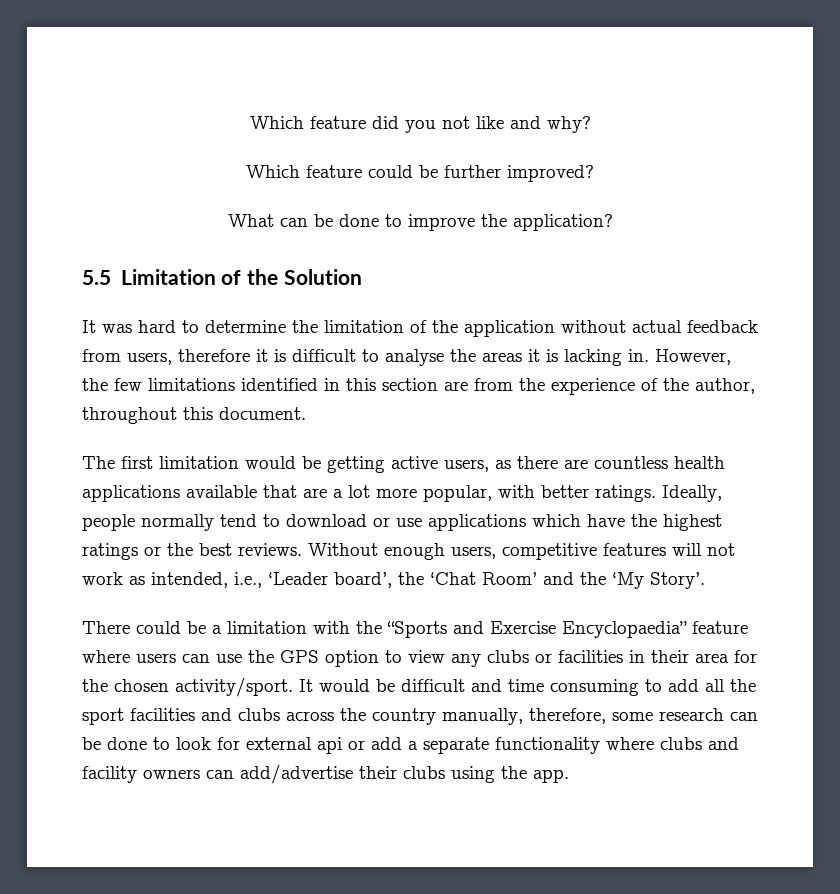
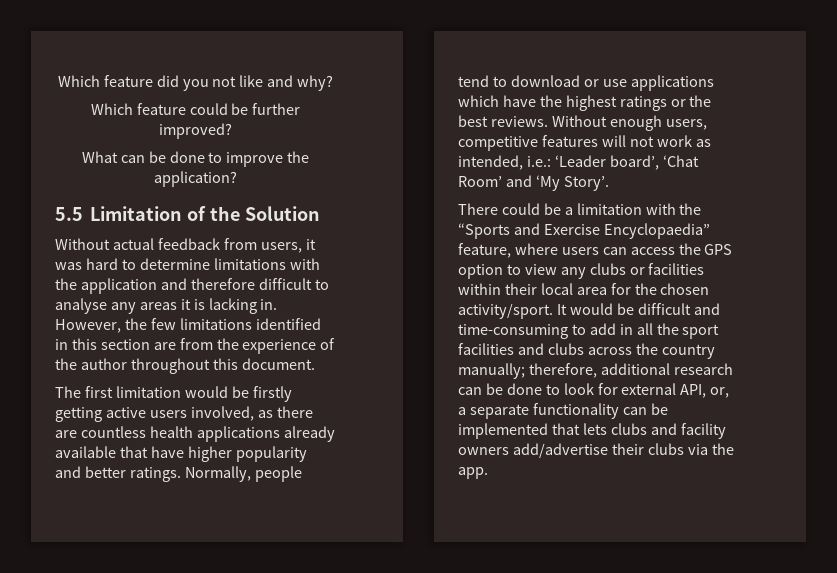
- It was hard to determine the limitation of the application without actual feedback from users, therefore it is difficult to analyse the areas it is lacking in.
+ Without actual feedback from users, it was hard to determine limitations with the application and therefore difficult to analyse any areas it is lacking in.
- However, the few limitations identified in this section are from the experience of the author, throughout this document.
+ However, the few limitations identified in this section are from the experience of the author throughout this document.
- The first limitation would be getting active users, as there are countless health applications available that are a lot more popular, with better ratings. Ideally, people normally tend to download or use applications which have the highest ratings or the best reviews.
+ The first limitation would be firstly getting active users involved, as there are countless health applications already available that have higher popularity and better ratings. Normally, people tend to download or use applications which have the highest ratings or the best reviews.
- Without enough users, competitive features will not work as intended, i.e., ‘Leader board’, the ‘Chat Room’ and the ‘My Story’.
+ Without enough users, competitive features will not work as intended, i.e.: ‘Leader board’, ‘Chat Room’ and ‘My Story’.
- There could be a limitation with the “Sports and Exercise Encyclopaedia” feature where users can use the GPS option to view any clubs or facilities in their area for the chosen activity/sport.
+ There could be a limitation with the “Sports and Exercise Encyclopaedia” feature, where users can access the GPS option to view any clubs or facilities within their local area for the chosen activity/sport.
- It would be difficult and time consuming to add all the sport facilities and clubs across the country manually, therefore, some research can be done to look for external api or add a separate functionality where clubs and facility owners can add/advertise their clubs using the app.
+ It would be difficult and time-consuming to add in all the sport facilities and clubs across the country manually; therefore, additional research can be done to look for external API, or, a separate functionality can be implemented that lets clubs and facility owners add/advertise their clubs via the app.

